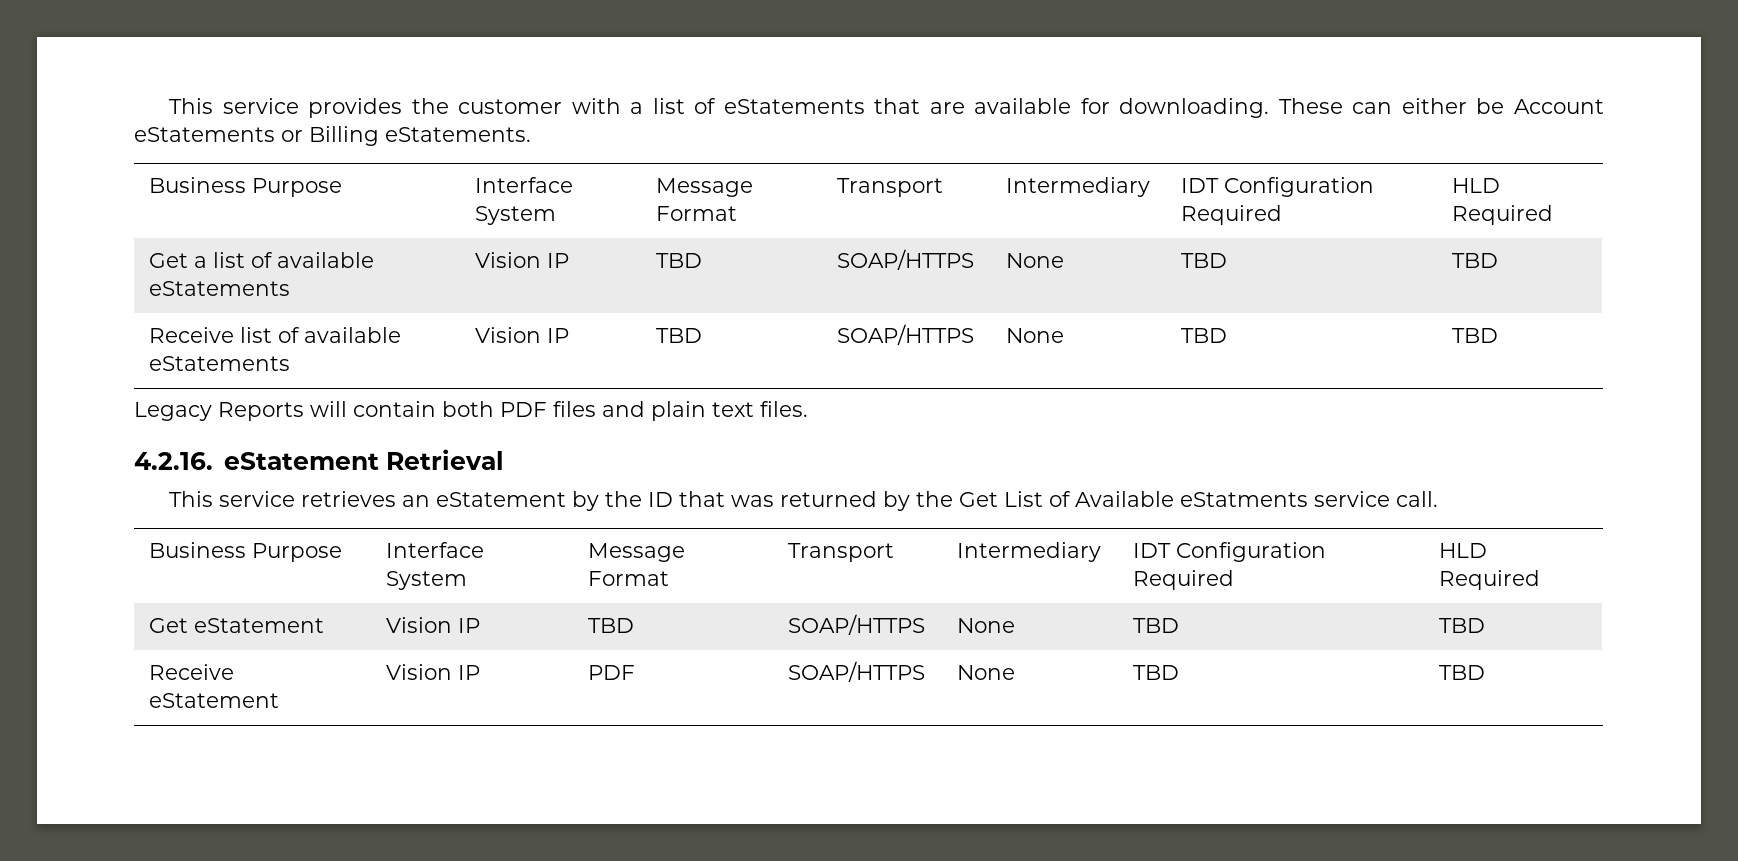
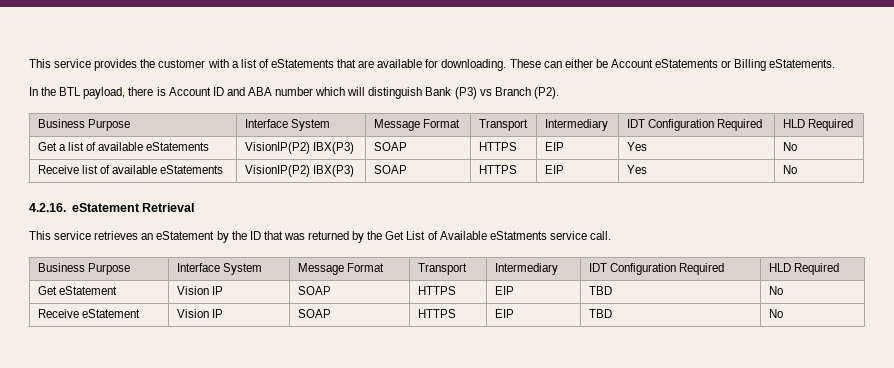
+ In the BTL payload, there is Account ID and ABA number which will distinguish Bank (P3) vs Branch (P2).
- Get a list of available eStatements | Vision IP | TBD | SOAP/HTTPS | None | TBD | TBD
+ Get a list of available eStatements | VisionIP(P2) IBX(P3) | SOAP | HTTPS | EIP | Yes | No
- Receive list of available eStatements | Vision IP | TBD | SOAP/HTTPS | None | TBD | TBD
- Legacy Reports will contain both PDF files and plain text files.
+ Receive list of available eStatements | VisionIP(P2) IBX(P3) | SOAP | HTTPS | EIP | Yes | No
- Get eStatement | Vision IP | TBD | SOAP/HTTPS | None | TBD | TBD
+ Get eStatement | Vision IP | SOAP | HTTPS | EIP | TBD | No
- Receive eStatement | Vision IP | PDF | SOAP/HTTPS | None | TBD | TBD
+ Receive eStatement | Vision IP | SOAP | HTTPS | EIP | TBD | No

